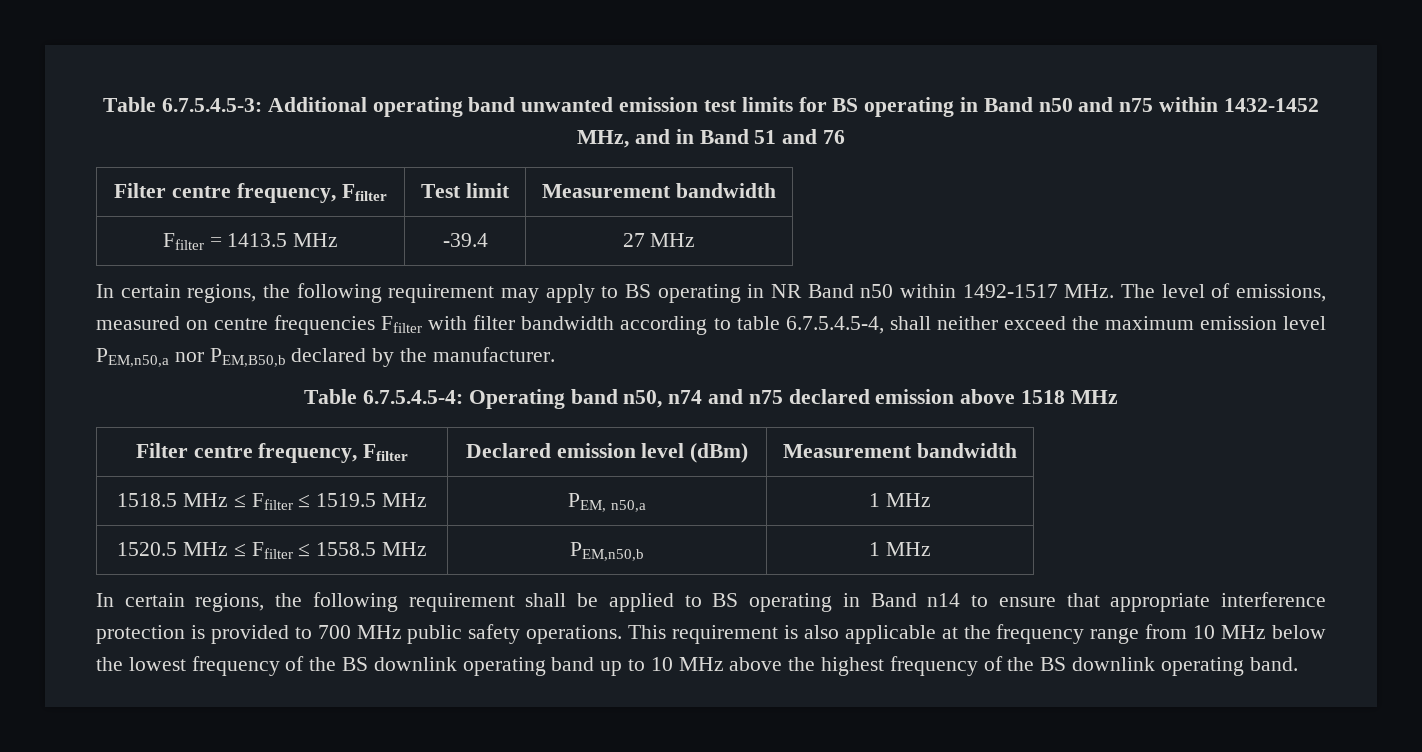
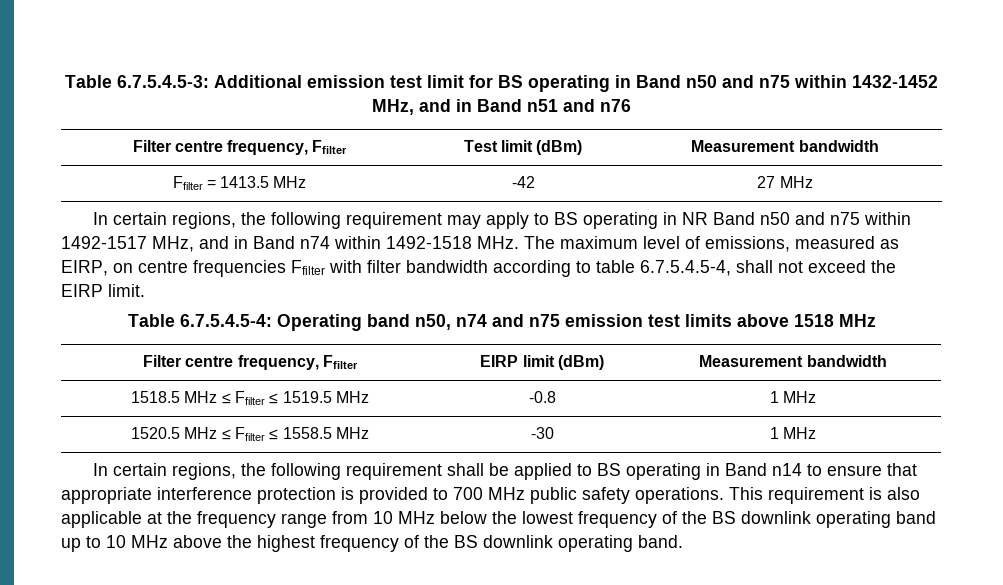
- Table 6.7.5.4.5-3: Additional operating band unwanted emission test limits for BS operating in Band n50 and n75 within 1432-1452 MHz, and in Band 51 and 76
+ Table 6.7.5.4.5-3: Additional emission test limit for BS operating in Band n50 and n75 within 1432-1452 MHz, and in Band n51 and n76
- Filter centre frequency, Ffilter | Test limit | Measurement bandwidth
+ Filter centre frequency, Ffilter | Test limit (dBm) | Measurement bandwidth
- Ffilter = 1413.5 MHz | -39.4 | 27 MHz
+ Ffilter = 1413.5 MHz | -42 | 27 MHz
- In certain regions, the following requirement may apply to BS operating in NR Band n50 within 1492-1517 MHz. The level of emissions, measured on centre frequencies Ffilter with filter bandwidth according to table 6.7.5.4.5-4, shall neither exceed the maximum emission level PEM,n50,a nor PEM,B50,b declared by the manufacturer.
+ In certain regions, the following requirement may apply to BS operating in NR Band n50 and n75 within 1492-1517 MHz, and in Band n74 within 1492-1518 MHz. The maximum level of emissions, measured as EIRP, on centre frequencies Ffilter with filter bandwidth according to table 6.7.5.4.5-4, shall not exceed the EIRP limit.
- Table 6.7.5.4.5-4: Operating band n50, n74 and n75 declared emission above 1518 MHz
+ Table 6.7.5.4.5-4: Operating band n50, n74 and n75 emission test limits above 1518 MHz
- Filter centre frequency, Ffilter | Declared emission level (dBm) | Measurement bandwidth
+ Filter centre frequency, Ffilter | EIRP limit (dBm) | Measurement bandwidth
- 1518.5 MHz ≤ Ffilter ≤ 1519.5 MHz | PEM, n50,a | 1 MHz
+ 1518.5 MHz ≤ Ffilter ≤ 1519.5 MHz | -0.8 | 1 MHz
- 1520.5 MHz ≤ Ffilter ≤ 1558.5 MHz | PEM,n50,b | 1 MHz
+ 1520.5 MHz ≤ Ffilter ≤ 1558.5 MHz | -30 | 1 MHz

